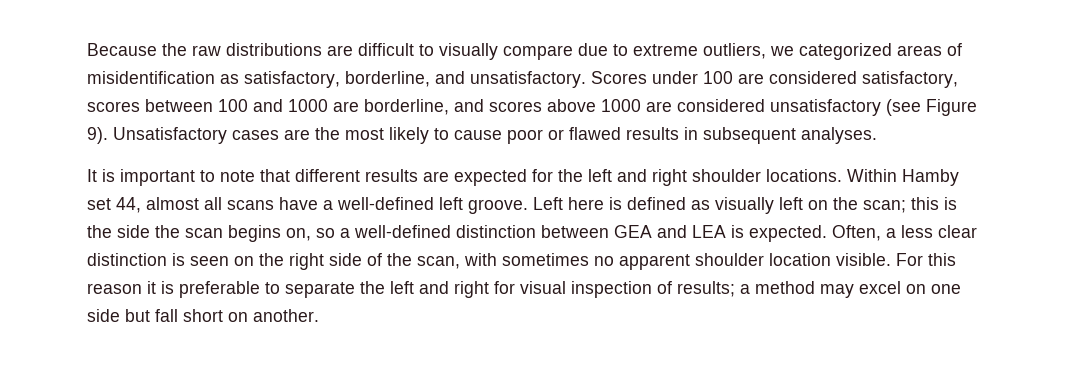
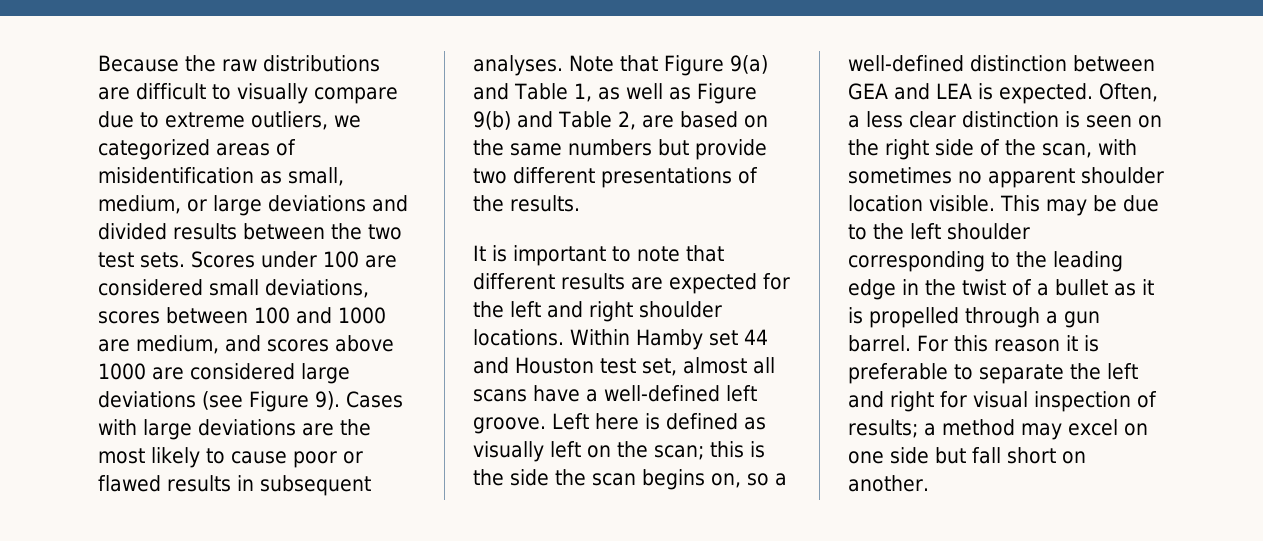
- Because the raw distributions are difficult to visually compare due to extreme outliers, we categorized areas of misidentification as satisfactory, borderline, and unsatisfactory.
+ Because the raw distributions are difficult to visually compare due to extreme outliers, we categorized areas of misidentification as small, medium, or large deviations and divided results between the two test sets.
- Scores under 100 are considered satisfactory, scores between 100 and 1000 are borderline, and scores above 1000 are considered unsatisfactory (see Figure 9).
+ Scores under 100 are considered small deviations, scores between 100 and 1000 are medium, and scores above 1000 are considered large deviations (see Figure 9).
- Unsatisfactory cases are the most likely to cause poor or flawed results in subsequent analyses.
+ Cases with large deviations are the most likely to cause poor or flawed results in subsequent analyses. Note that Figure 9(a) and Table 1, as well as Figure 9(b) and Table 2, are based on the same numbers but provide two different presentations of the results.
- Within Hamby set 44, almost all scans have a well-defined left groove.
+ Within Hamby set 44 and Houston test set, almost all scans have a well-defined left groove.
+ This may be due to the left shoulder corresponding to the leading edge in the twist of a bullet as it is propelled through a gun barrel.

